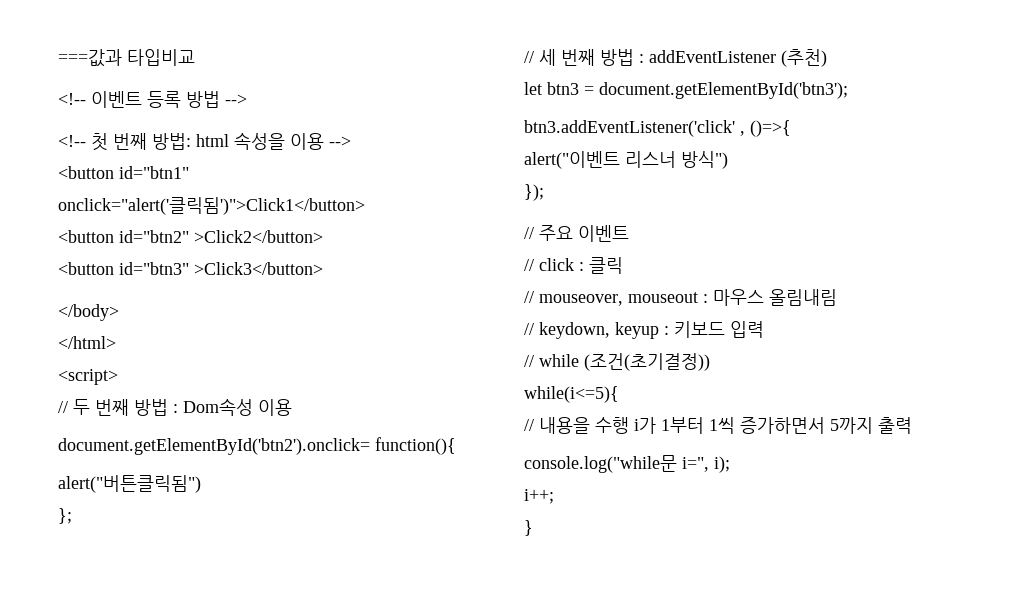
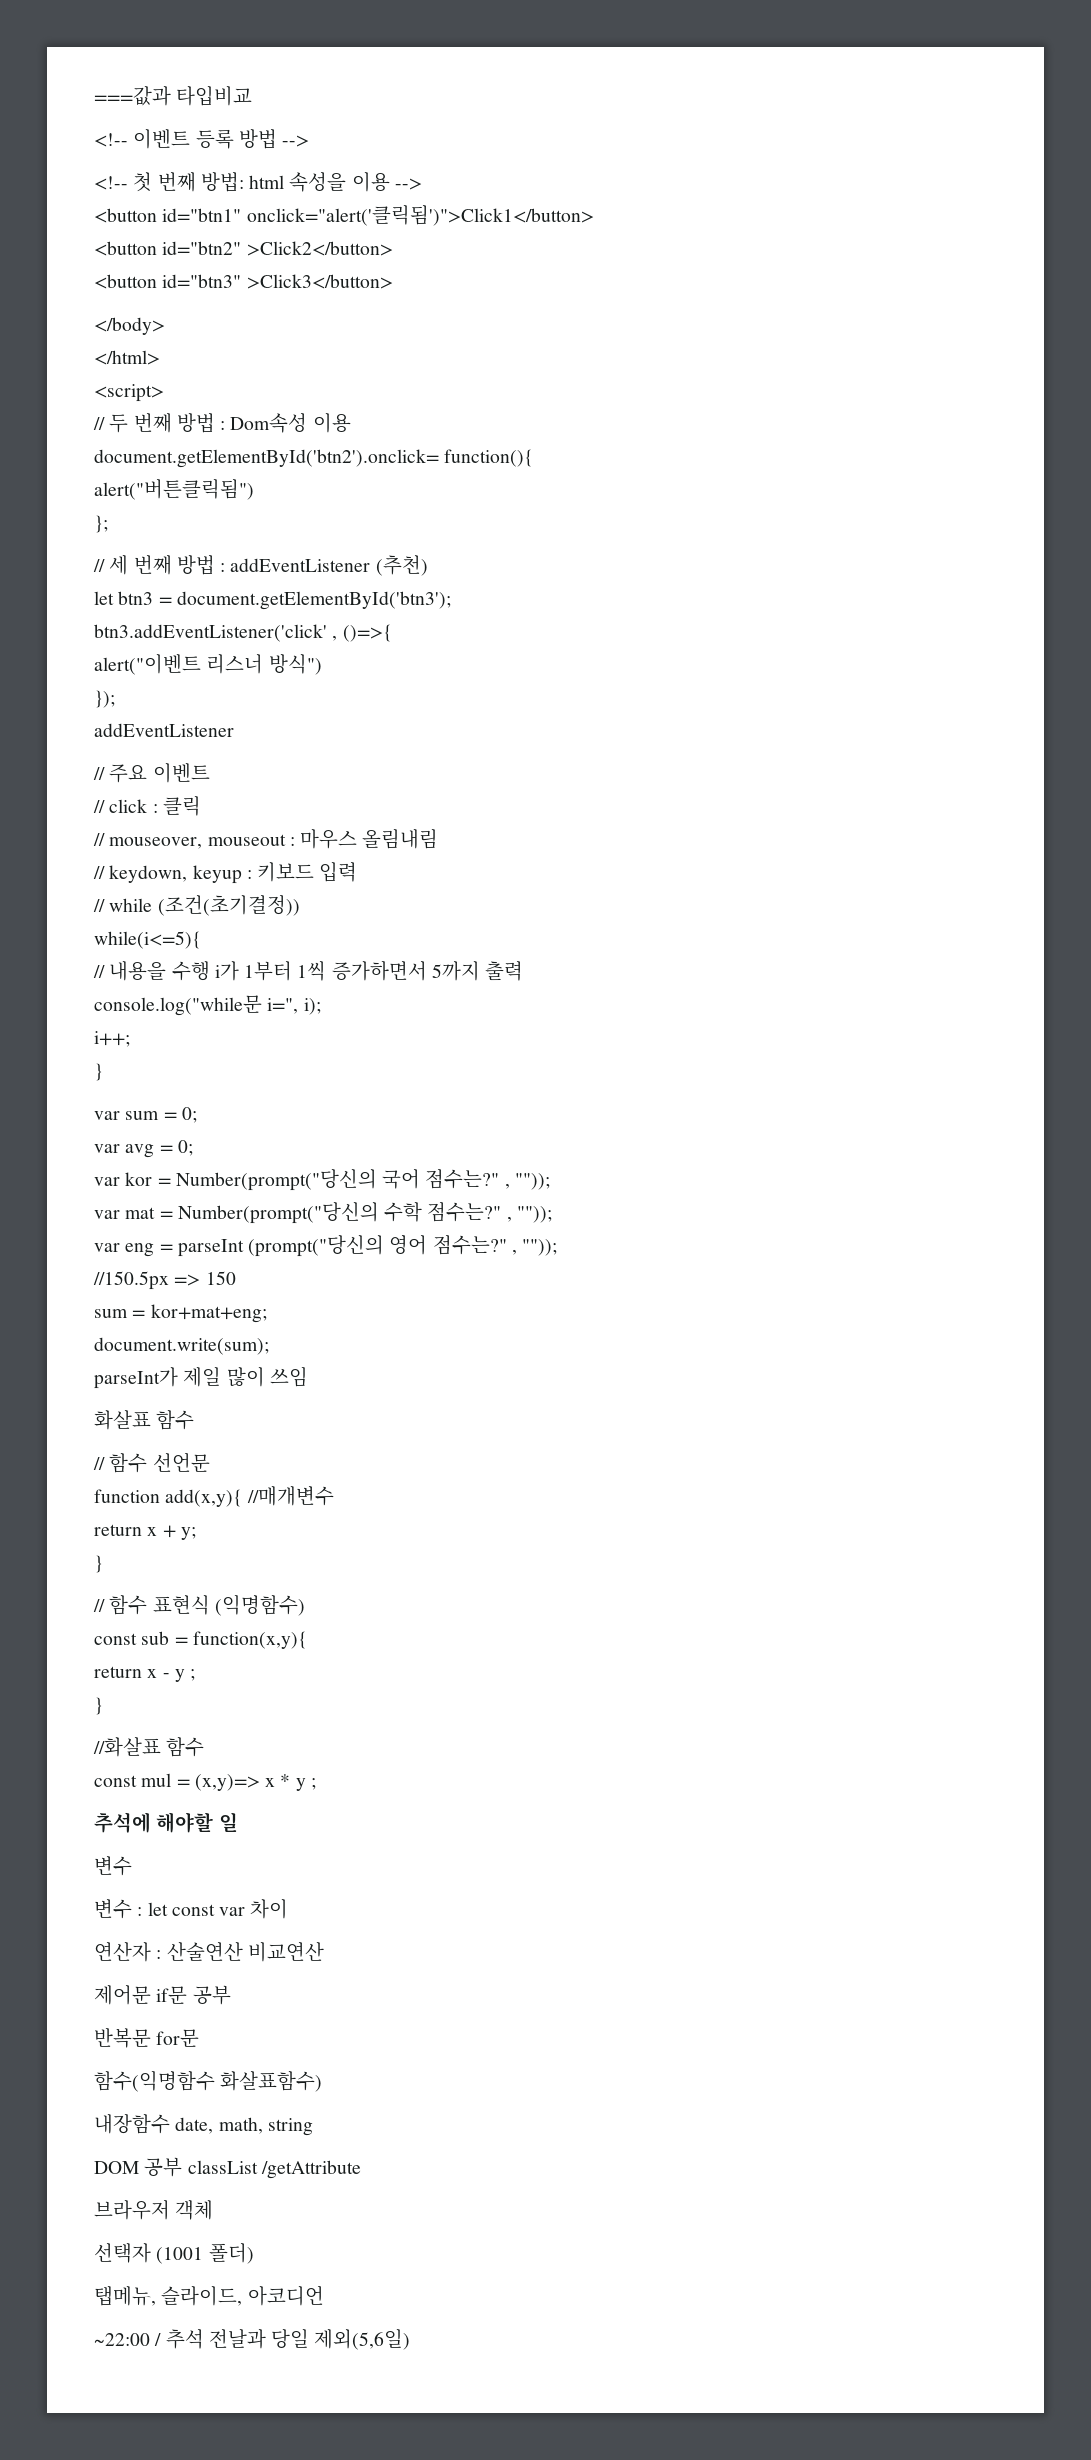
  });
+ addEventListener
+ var sum = 0;
+ var avg = 0;
+ var kor = Number(prompt("당신의 국어 점수는?" , ""));
+ var mat = Number(prompt("당신의 수학 점수는?" , ""));
+ var eng = parseInt (prompt("당신의 영어 점수는?" , ""));
+ //150.5px => 150
+ sum = kor+mat+eng;
+ document.write(sum);
+ parseInt가 제일 많이 쓰임
+ 화살표 함수
+ // 함수 선언문
+ function add(x,y){ //매개변수
+ return x + y;
+ }
+ // 함수 표현식 (익명함수)
+ const sub = function(x,y){
+ return x - y ;
+ }
+ //화살표 함수
+ const mul = (x,y)=> x * y ;
+ 추석에 해야할 일
+ 변수
+ 변수 : let const var 차이
+ 연산자 : 산술연산 비교연산
+ 제어문 if문 공부
+ 반복문 for문
+ 함수(익명함수 화살표함수)
+ 내장함수 date, math, string
+ DOM 공부 classList /getAttribute
+ 브라우저 객체
+ 선택자 (1001 폴더)
+ 탭메뉴, 슬라이드, 아코디언
+ ~22:00 / 추석 전날과 당일 제외(5,6일)

